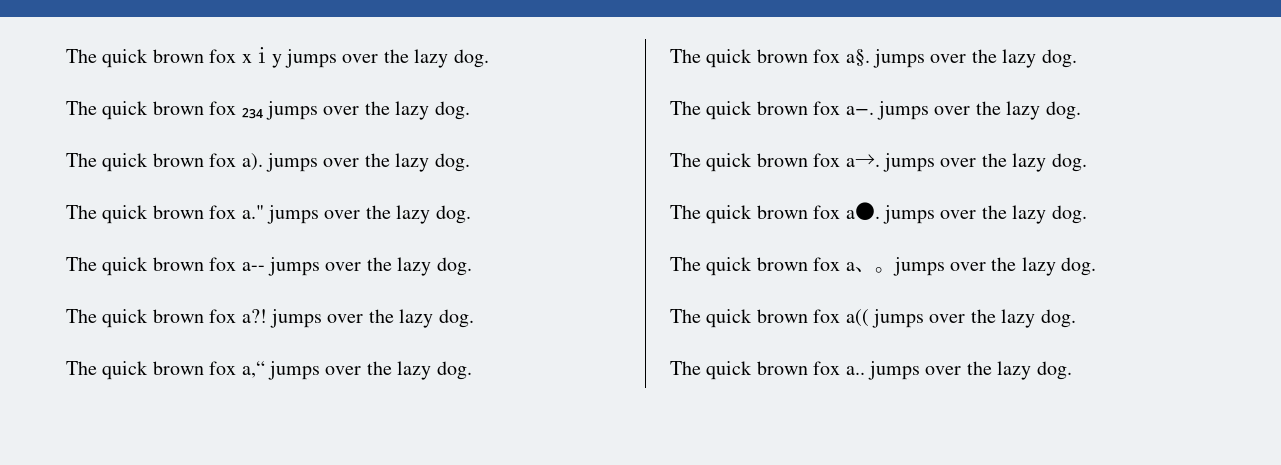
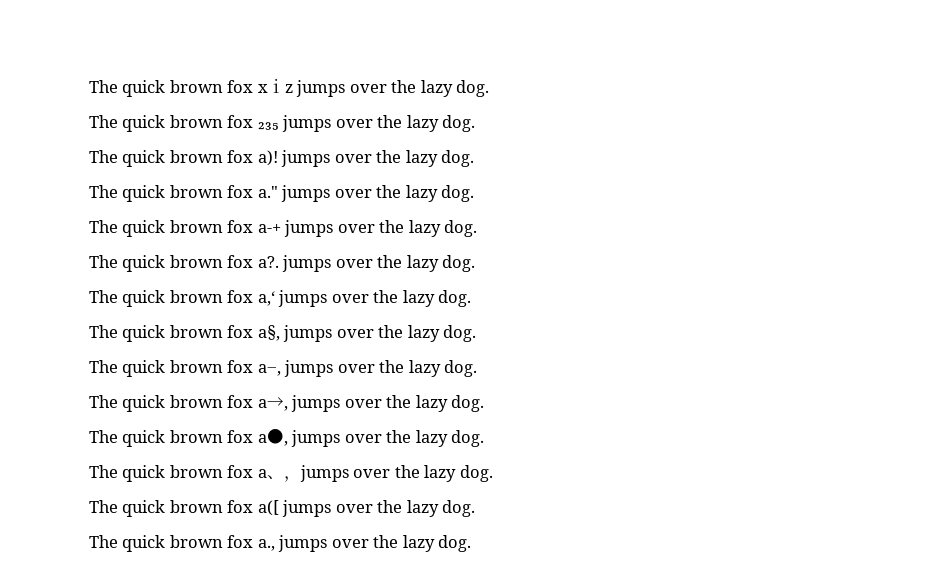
- The quick brown fox xⅰy jumps over the lazy dog.
- The quick brown fox ₂₃₄ jumps over the lazy dog.
- The quick brown fox a). jumps over the lazy dog.
+ The quick brown fox xⅰz jumps over the lazy dog.
+ The quick brown fox ₂₃₅ jumps over the lazy dog.
+ The quick brown fox a)! jumps over the lazy dog.
- The quick brown fox a-- jumps over the lazy dog.
- The quick brown fox a?! jumps over the lazy dog.
- The quick brown fox a,“ jumps over the lazy dog.
- The quick brown fox a§. jumps over the lazy dog.
- The quick brown fox a−. jumps over the lazy dog.
- The quick brown fox a→. jumps over the lazy dog.
- The quick brown fox a●. jumps over the lazy dog.
+ The quick brown fox a-+ jumps over the lazy dog.
+ The quick brown fox a?. jumps over the lazy dog.
+ The quick brown fox a,‘ jumps over the lazy dog.
+ The quick brown fox a§, jumps over the lazy dog.
+ The quick brown fox a−, jumps over the lazy dog.
+ The quick brown fox a→, jumps over the lazy dog.
+ The quick brown fox a●, jumps over the lazy dog.
- The quick brown fox a、。jumps over the lazy dog.
- The quick brown fox a(( jumps over the lazy dog.
- The quick brown fox a.. jumps over the lazy dog.
+ The quick brown fox a、，jumps over the lazy dog.
+ The quick brown fox a([ jumps over the lazy dog.
+ The quick brown fox a., jumps over the lazy dog.

